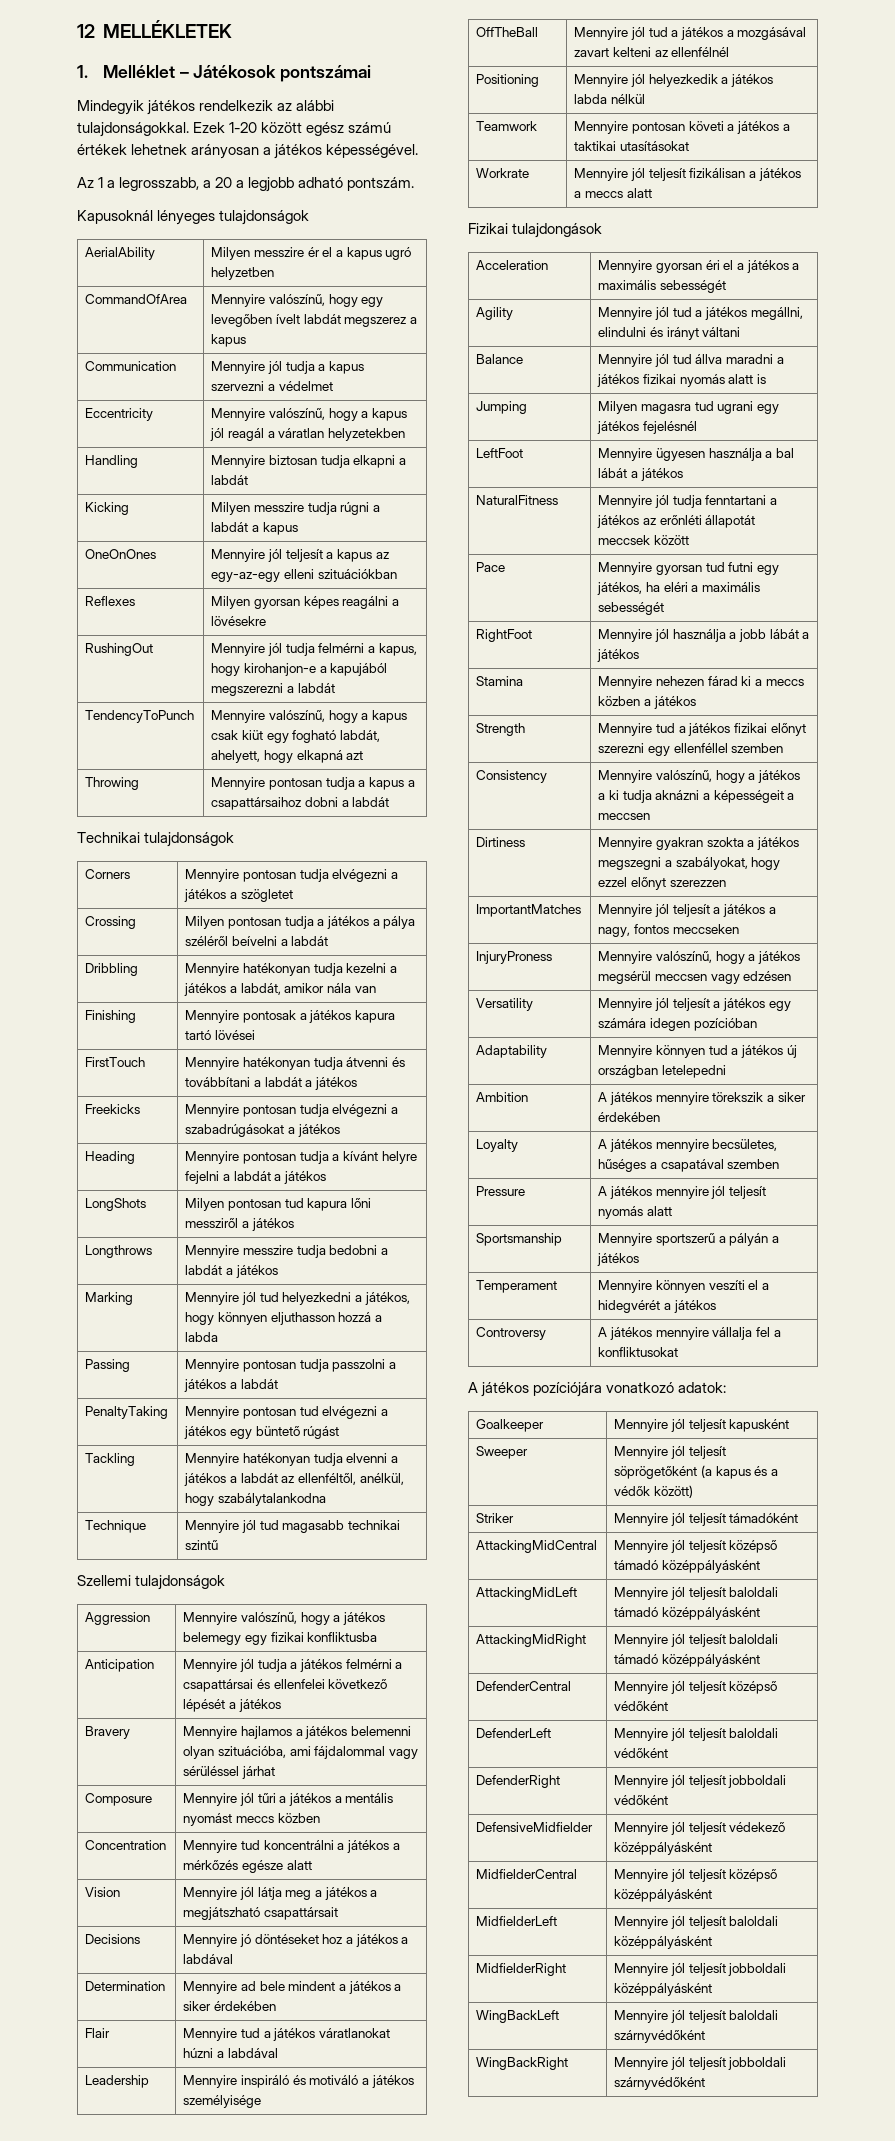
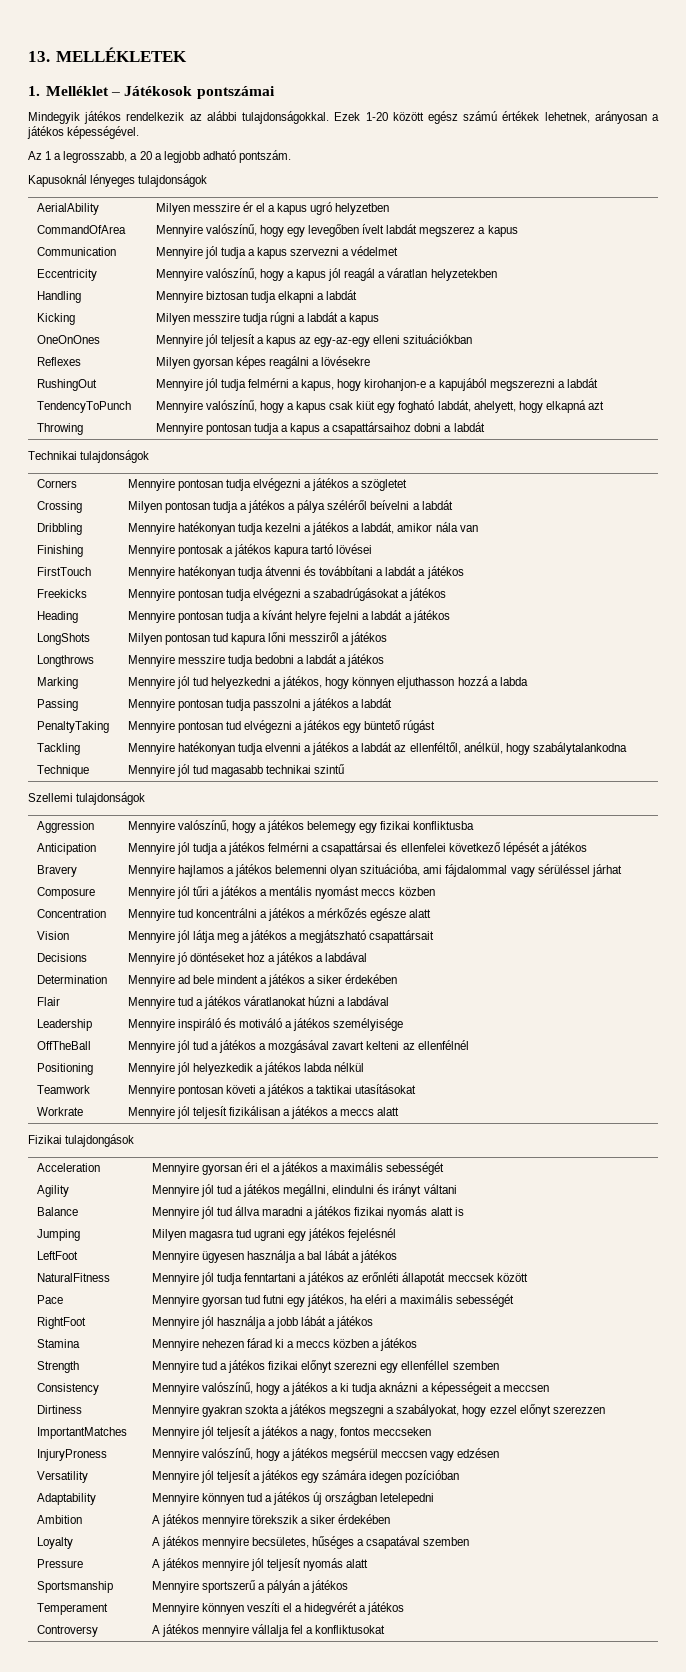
- 12 MELLÉKLETEK
+ 13. MELLÉKLETEK
- Ezek 1-20 között egész számú értékek lehetnek arányosan a játékos képességével.
+ Ezek 1-20 között egész számú értékek lehetnek, arányosan a játékos képességével.
- A játékos pozíciójára vonatkozó adatok:
- Goalkeeper | Mennyire jól teljesít kapusként
- Sweeper | Mennyire jól teljesít söprögetőként (a kapus és a védők között)
- Striker | Mennyire jól teljesít támadóként
- AttackingMidCentral | Mennyire jól teljesít középső támadó középpályásként
- AttackingMidLeft | Mennyire jól teljesít baloldali támadó középpályásként
- AttackingMidRight | Mennyire jól teljesít baloldali támadó középpályásként
- DefenderCentral | Mennyire jól teljesít középső védőként
- DefenderLeft | Mennyire jól teljesít baloldali védőként
- DefenderRight | Mennyire jól teljesít jobboldali védőként
- DefensiveMidfielder | Mennyire jól teljesít védekező középpályásként
- MidfielderCentral | Mennyire jól teljesít középső középpályásként
- MidfielderLeft | Mennyire jól teljesít baloldali középpályásként
- MidfielderRight | Mennyire jól teljesít jobboldali középpályásként
- WingBackLeft | Mennyire jól teljesít baloldali szárnyvédőként
- WingBackRight | Mennyire jól teljesít jobboldali szárnyvédőként

